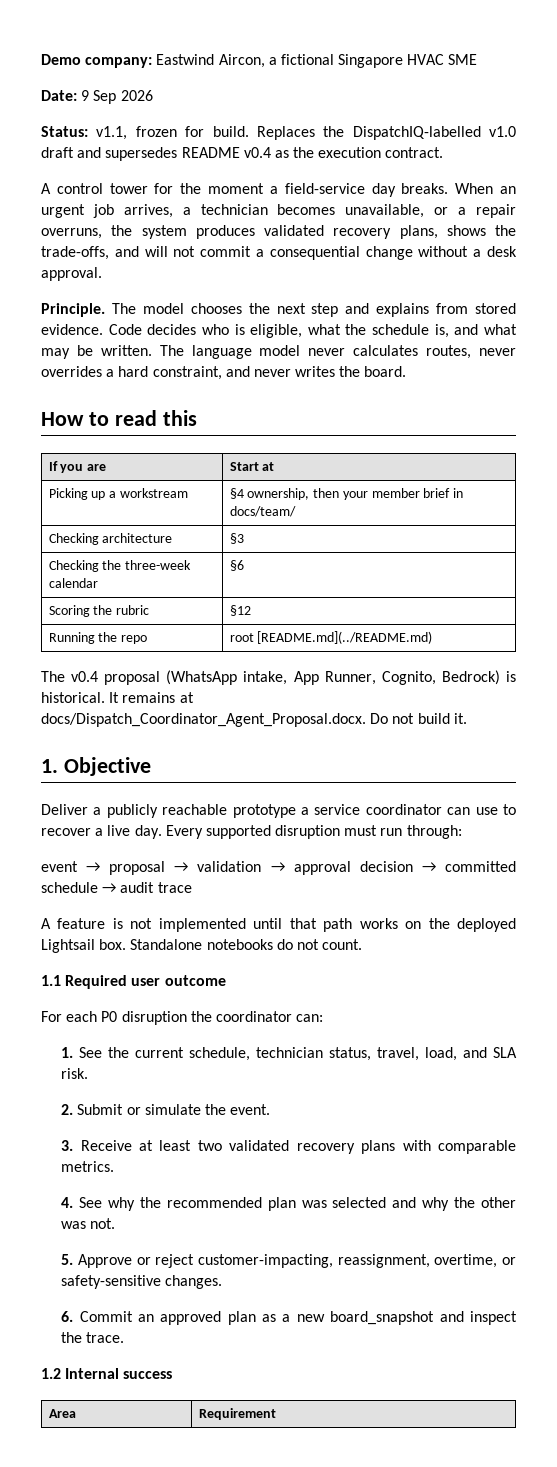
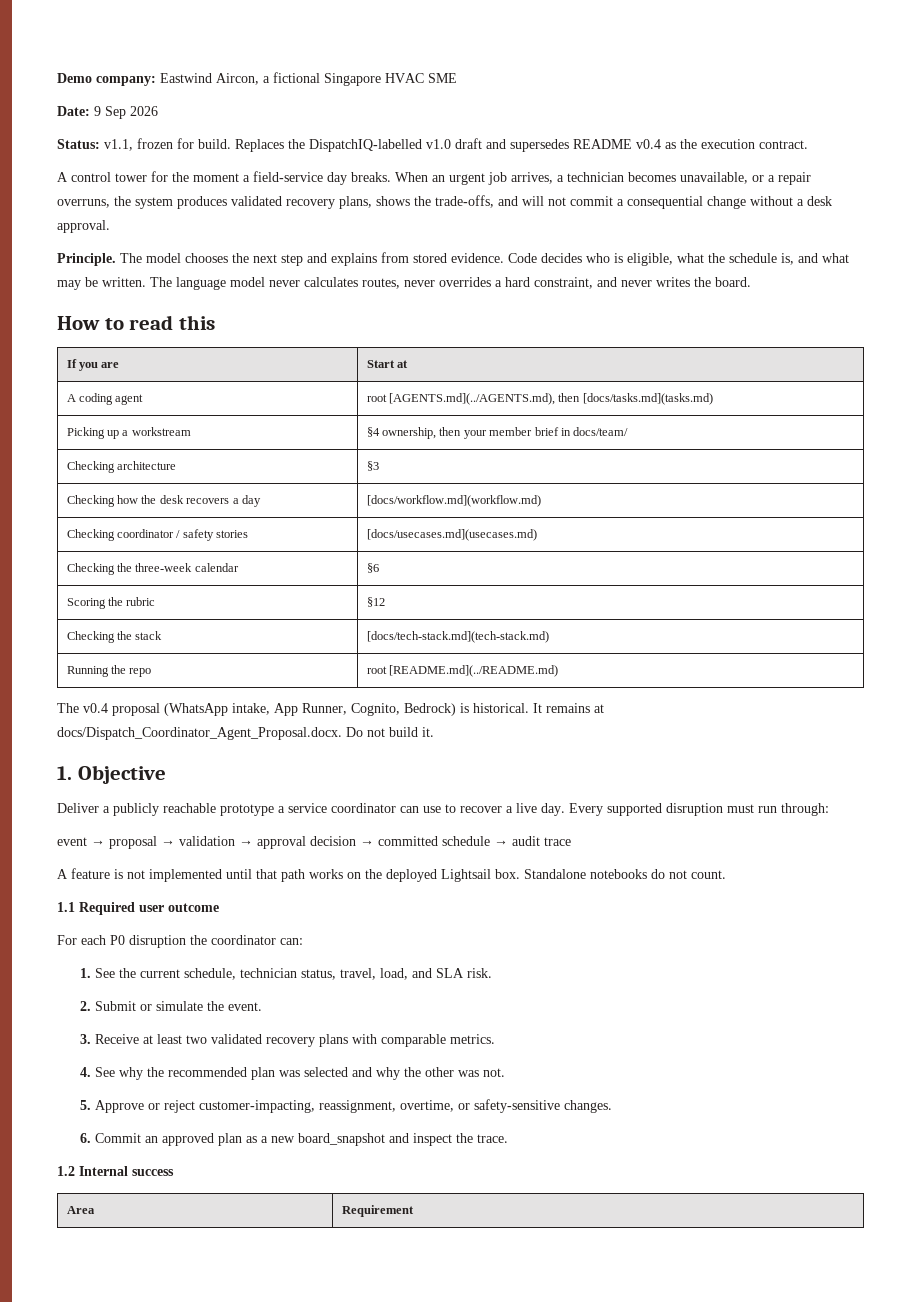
+ A coding agent | root [AGENTS.md](../AGENTS.md), then [docs/tasks.md](tasks.md)
+ Checking how the desk recovers a day | [docs/workflow.md](workflow.md)
+ Checking coordinator / safety stories | [docs/usecases.md](usecases.md)
+ Checking the stack | [docs/tech-stack.md](tech-stack.md)

